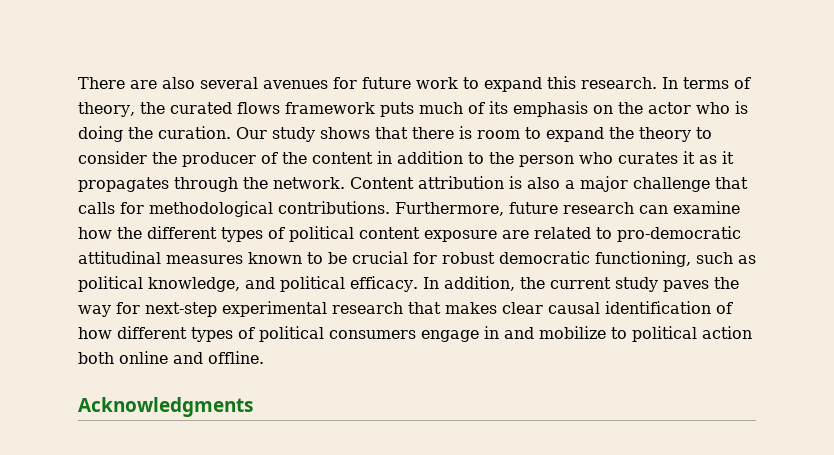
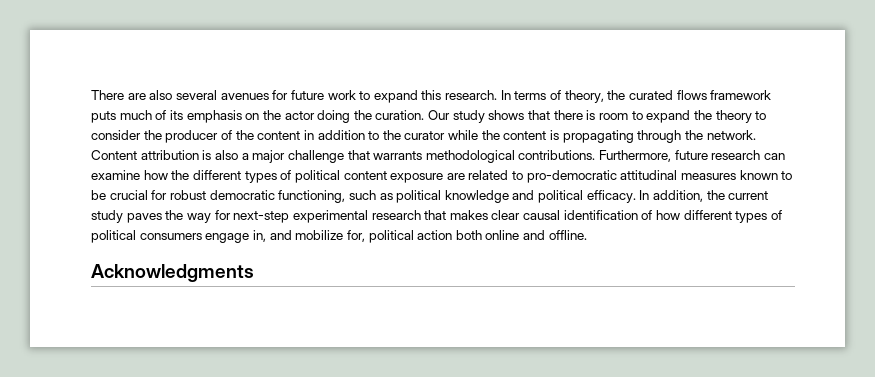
- In terms of theory, the curated flows framework puts much of its emphasis on the actor who is doing the curation.
+ In terms of theory, the curated flows framework puts much of its emphasis on the actor doing the curation.
- Our study shows that there is room to expand the theory to consider the producer of the content in addition to the person who curates it as it propagates through the network.
+ Our study shows that there is room to expand the theory to consider the producer of the content in addition to the curator while the content is propagating through the network.
- Content attribution is also a major challenge that calls for methodological contributions.
+ Content attribution is also a major challenge that warrants methodological contributions.
- Furthermore, future research can examine how the different types of political content exposure are related to pro-democratic attitudinal measures known to be crucial for robust democratic functioning, such as political knowledge, and political efficacy.
+ Furthermore, future research can examine how the different types of political content exposure are related to pro-democratic attitudinal measures known to be crucial for robust democratic functioning, such as political knowledge and political efficacy.
- In addition, the current study paves the way for next-step experimental research that makes clear causal identification of how different types of political consumers engage in and mobilize to political action both online and offline.
+ In addition, the current study paves the way for next-step experimental research that makes clear causal identification of how different types of political consumers engage in, and mobilize for, political action both online and offline.

